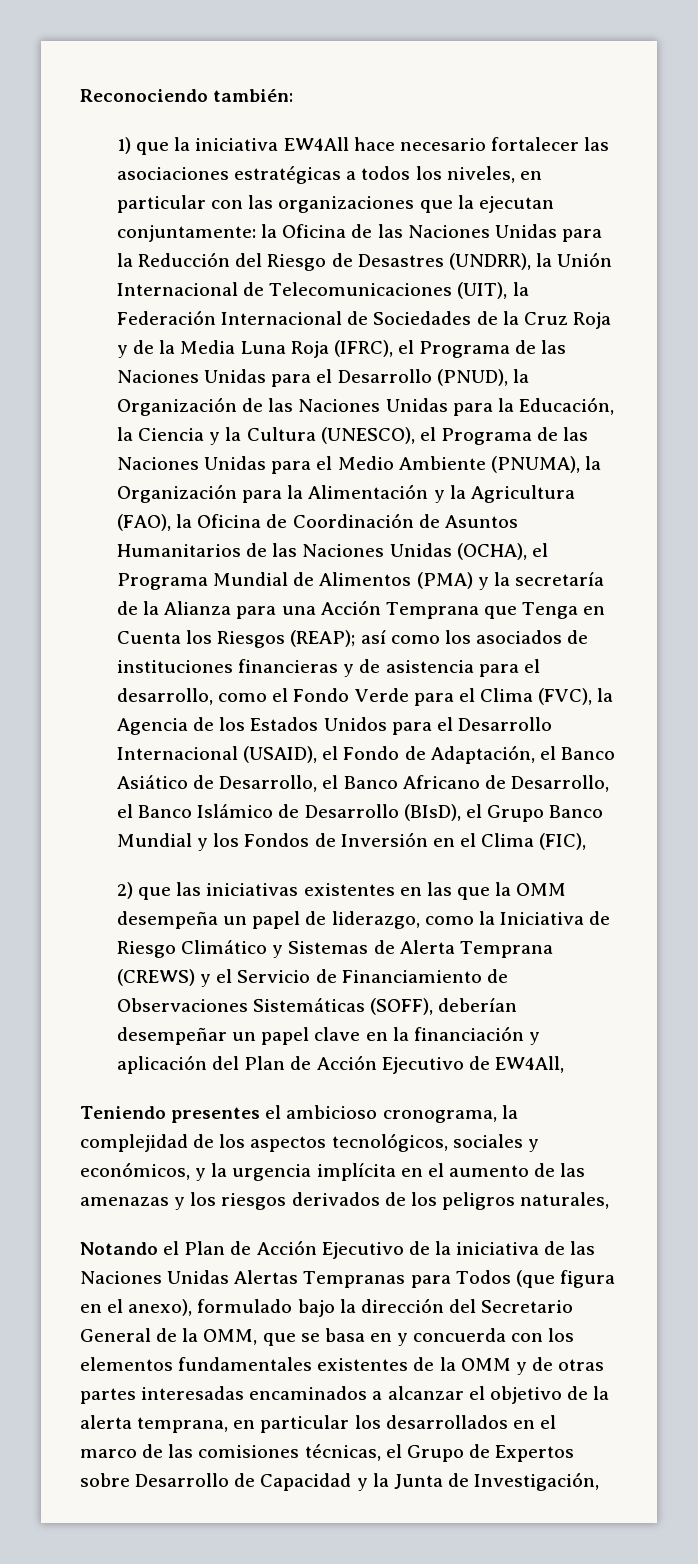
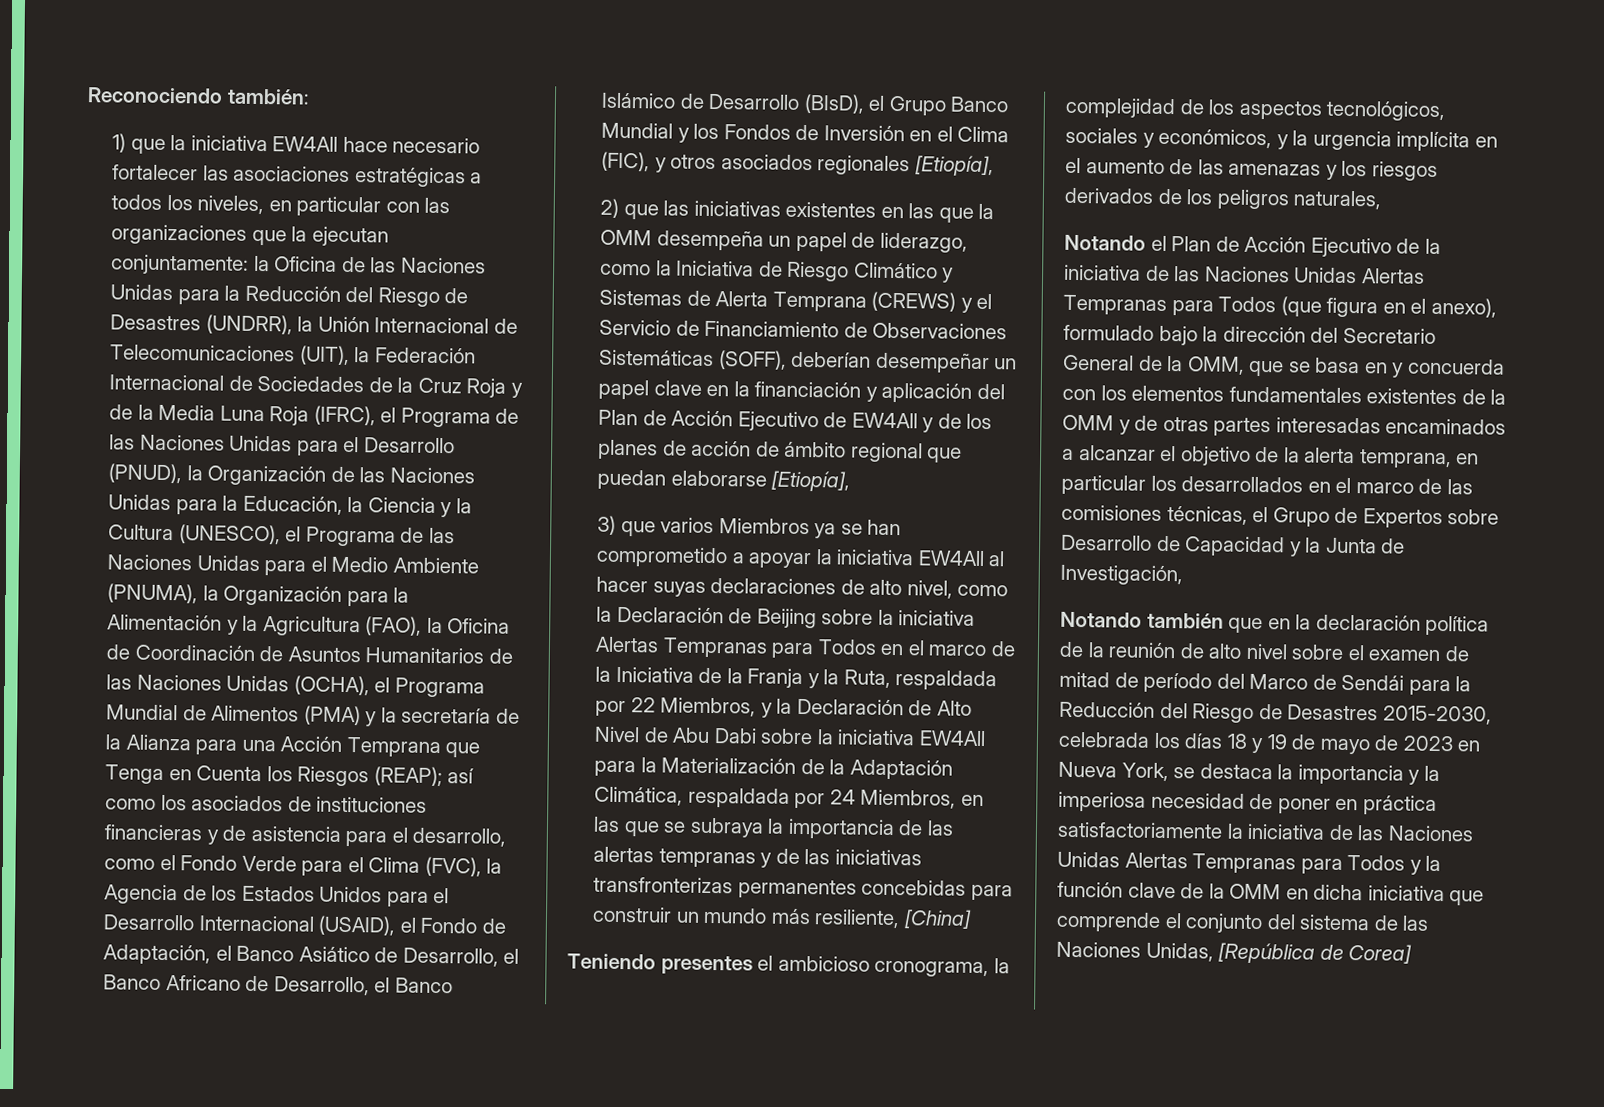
- así como los asociados de instituciones financieras y de asistencia para el desarrollo, como el Fondo Verde para el Clima (FVC), la Agencia de los Estados Unidos para el Desarrollo Internacional (USAID), el Fondo de Adaptación, el Banco Asiático de Desarrollo, el Banco Africano de Desarrollo, el Banco Islámico de Desarrollo (BIsD), el Grupo Banco Mundial y los Fondos de Inversión en el Clima (FIC),
+ así como los asociados de instituciones financieras y de asistencia para el desarrollo, como el Fondo Verde para el Clima (FVC), la Agencia de los Estados Unidos para el Desarrollo Internacional (USAID), el Fondo de Adaptación, el Banco Asiático de Desarrollo, el Banco Africano de Desarrollo, el Banco Islámico de Desarrollo (BIsD), el Grupo Banco Mundial y los Fondos de Inversión en el Clima (FIC), y otros asociados regionales [Etiopía],
- 2) que las iniciativas existentes en las que la OMM desempeña un papel de liderazgo, como la Iniciativa de Riesgo Climático y Sistemas de Alerta Temprana (CREWS) y el Servicio de Financiamiento de Observaciones Sistemáticas (SOFF), deberían desempeñar un papel clave en la financiación y aplicación del Plan de Acción Ejecutivo de EW4All,
+ 2) que las iniciativas existentes en las que la OMM desempeña un papel de liderazgo, como la Iniciativa de Riesgo Climático y Sistemas de Alerta Temprana (CREWS) y el Servicio de Financiamiento de Observaciones Sistemáticas (SOFF), deberían desempeñar un papel clave en la financiación y aplicación del Plan de Acción Ejecutivo de EW4All y de los planes de acción de ámbito regional que puedan elaborarse [Etiopía],
+ 3) que varios Miembros ya se han comprometido a apoyar la iniciativa EW4All al hacer suyas declaraciones de alto nivel, como la Declaración de Beijing sobre la iniciativa Alertas Tempranas para Todos en el marco de la Iniciativa de la Franja y la Ruta, respaldada por 22 Miembros, y la Declaración de Alto Nivel de Abu Dabi sobre la iniciativa EW4All para la Materialización de la Adaptación Climática, respaldada por 24 Miembros, en las que se subraya la importancia de las alertas tempranas y de las iniciativas transfronterizas permanentes concebidas para construir un mundo más resiliente, [China]
+ Notando también que en la declaración política de la reunión de alto nivel sobre el examen de mitad de período del Marco de Sendái para la Reducción del Riesgo de Desastres 2015-2030, celebrada los días 18 y 19 de mayo de 2023 en Nueva York, se destaca la importancia y la imperiosa necesidad de poner en práctica satisfactoriamente la iniciativa de las Naciones Unidas Alertas Tempranas para Todos y la función clave de la OMM en dicha iniciativa que comprende el conjunto del sistema de las Naciones Unidas, [República de Corea]

